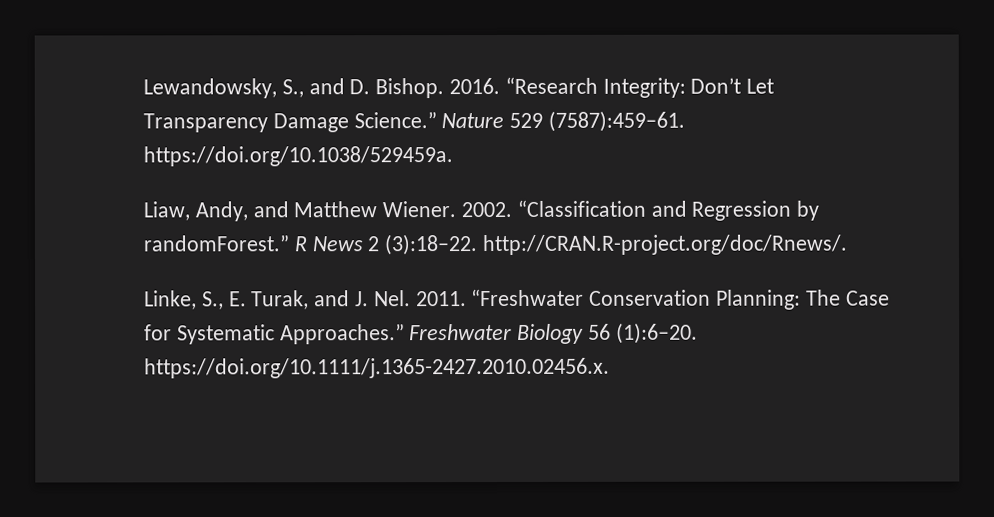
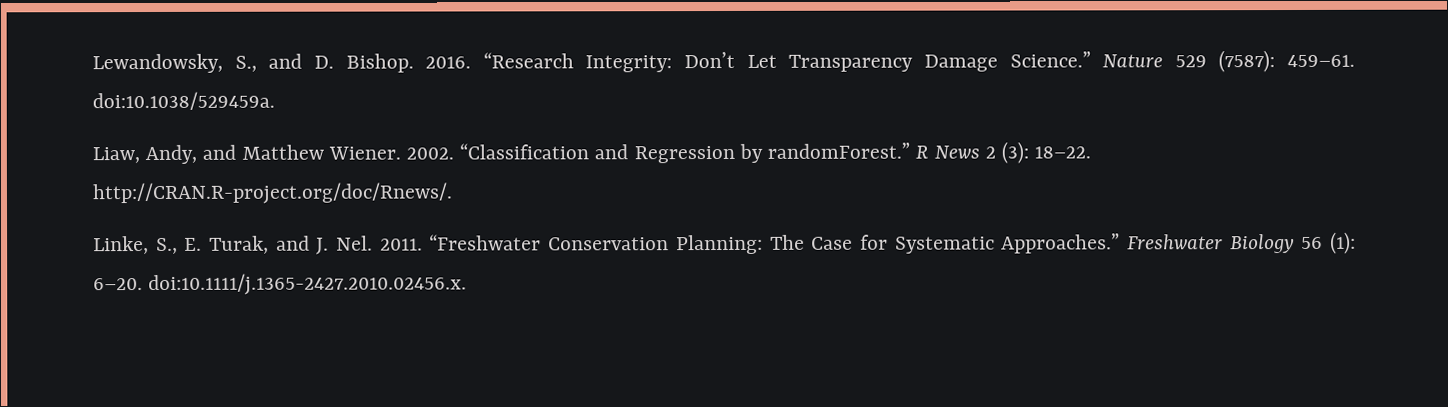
- Nature 529 (7587):459–61. https://doi.org/10.1038/529459a.
+ Nature 529 (7587): 459–61. doi:10.1038/529459a.
- R News 2 (3):18–22. http://CRAN.R-project.org/doc/Rnews/.
+ R News 2 (3): 18–22. http://CRAN.R-project.org/doc/Rnews/.
- Freshwater Biology 56 (1):6–20. https://doi.org/10.1111/j.1365-2427.2010.02456.x.
+ Freshwater Biology 56 (1): 6–20. doi:10.1111/j.1365-2427.2010.02456.x.

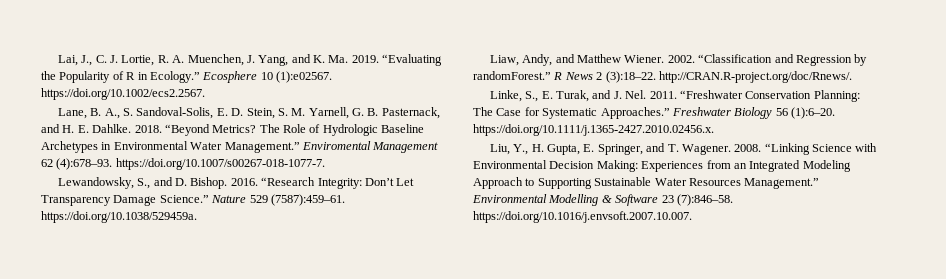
+ Lai, J., C. J. Lortie, R. A. Muenchen, J. Yang, and K. Ma. 2019. “Evaluating the Popularity of R in Ecology.” Ecosphere 10 (1):e02567. https://doi.org/10.1002/ecs2.2567.
+ Lane, B. A., S. Sandoval-Solis, E. D. Stein, S. M. Yarnell, G. B. Pasternack, and H. E. Dahlke. 2018. “Beyond Metrics? The Role of Hydrologic Baseline Archetypes in Environmental Water Management.” Enviromental Management 62 (4):678–93. https://doi.org/10.1007/s00267-018-1077-7.
- Nature 529 (7587): 459–61. doi:10.1038/529459a.
+ Nature 529 (7587):459–61. https://doi.org/10.1038/529459a.
- R News 2 (3): 18–22. http://CRAN.R-project.org/doc/Rnews/.
+ R News 2 (3):18–22. http://CRAN.R-project.org/doc/Rnews/.
- Freshwater Biology 56 (1): 6–20. doi:10.1111/j.1365-2427.2010.02456.x.
+ Freshwater Biology 56 (1):6–20. https://doi.org/10.1111/j.1365-2427.2010.02456.x.
+ Liu, Y., H. Gupta, E. Springer, and T. Wagener. 2008. “Linking Science with Environmental Decision Making: Experiences from an Integrated Modeling Approach to Supporting Sustainable Water Resources Management.” Environmental Modelling & Software 23 (7):846–58. https://doi.org/10.1016/j.envsoft.2007.10.007.

